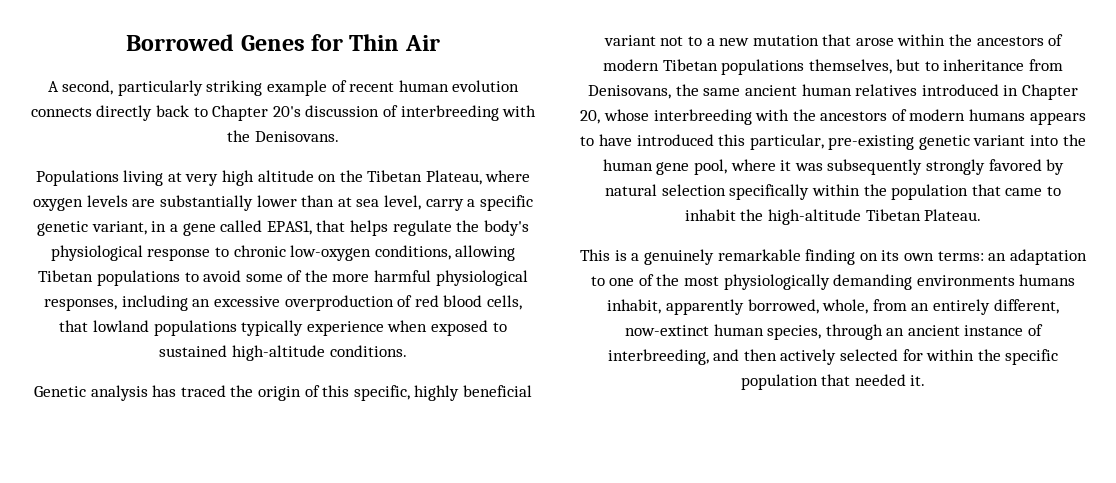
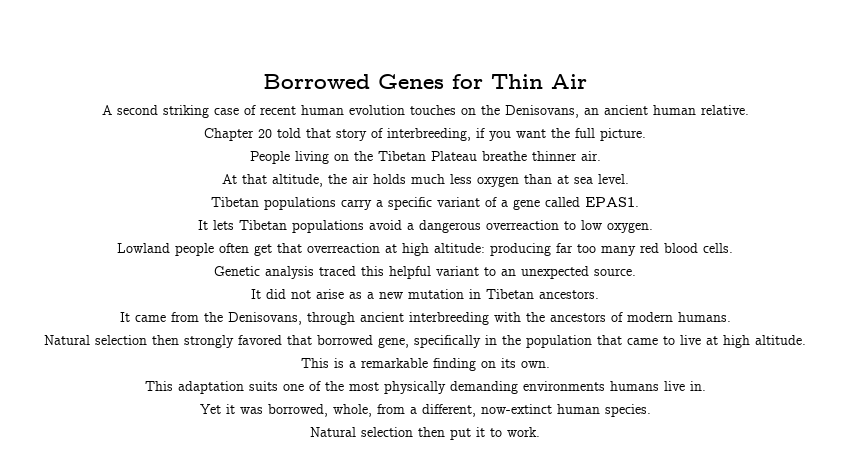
- A second, particularly striking example of recent human evolution connects directly back to Chapter 20's discussion of interbreeding with the Denisovans.
- Populations living at very high altitude on the Tibetan Plateau, where oxygen levels are substantially lower than at sea level, carry a specific genetic variant, in a gene called EPAS1, that helps regulate the body's physiological response to chronic low-oxygen conditions, allowing Tibetan populations to avoid some of the more harmful physiological responses, including an excessive overproduction of red blood cells, that lowland populations typically experience when exposed to sustained high-altitude conditions.
- Genetic analysis has traced the origin of this specific, highly beneficial variant not to a new mutation that arose within the ancestors of modern Tibetan populations themselves, but to inheritance from Denisovans, the same ancient human relatives introduced in Chapter 20, whose interbreeding with the ancestors of modern humans appears to have introduced this particular, pre-existing genetic variant into the human gene pool, where it was subsequently strongly favored by natural selection specifically within the population that came to inhabit the high-altitude Tibetan Plateau.
+ A second striking case of recent human evolution touches on the Denisovans, an ancient human relative.
+ Chapter 20 told that story of interbreeding, if you want the full picture.
+ People living on the Tibetan Plateau breathe thinner air.
+ At that altitude, the air holds much less oxygen than at sea level.
+ Tibetan populations carry a specific variant of a gene called EPAS1.
+ It lets Tibetan populations avoid a dangerous overreaction to low oxygen.
+ Lowland people often get that overreaction at high altitude: producing far too many red blood cells.
+ Genetic analysis traced this helpful variant to an unexpected source.
+ It did not arise as a new mutation in Tibetan ancestors.
+ It came from the Denisovans, through ancient interbreeding with the ancestors of modern humans.
+ Natural selection then strongly favored that borrowed gene, specifically in the population that came to live at high altitude.
- This is a genuinely remarkable finding on its own terms: an adaptation to one of the most physiologically demanding environments humans inhabit, apparently borrowed, whole, from an entirely different, now-extinct human species, through an ancient instance of interbreeding, and then actively selected for within the specific population that needed it.
+ This is a remarkable finding on its own.
+ This adaptation suits one of the most physically demanding environments humans live in.
+ Yet it was borrowed, whole, from a different, now-extinct human species.
+ Natural selection then put it to work.

